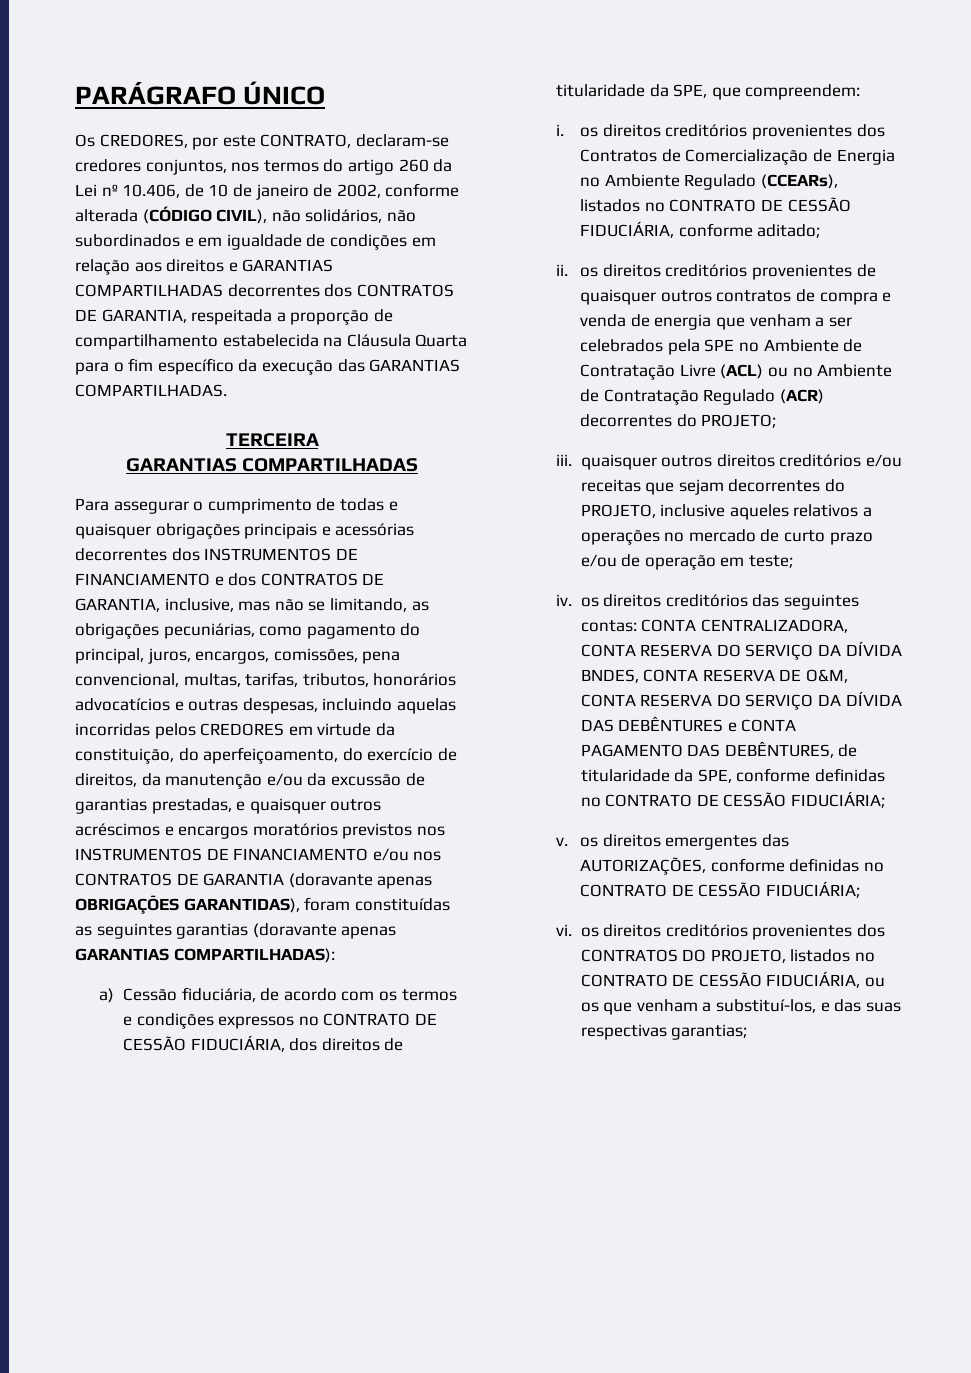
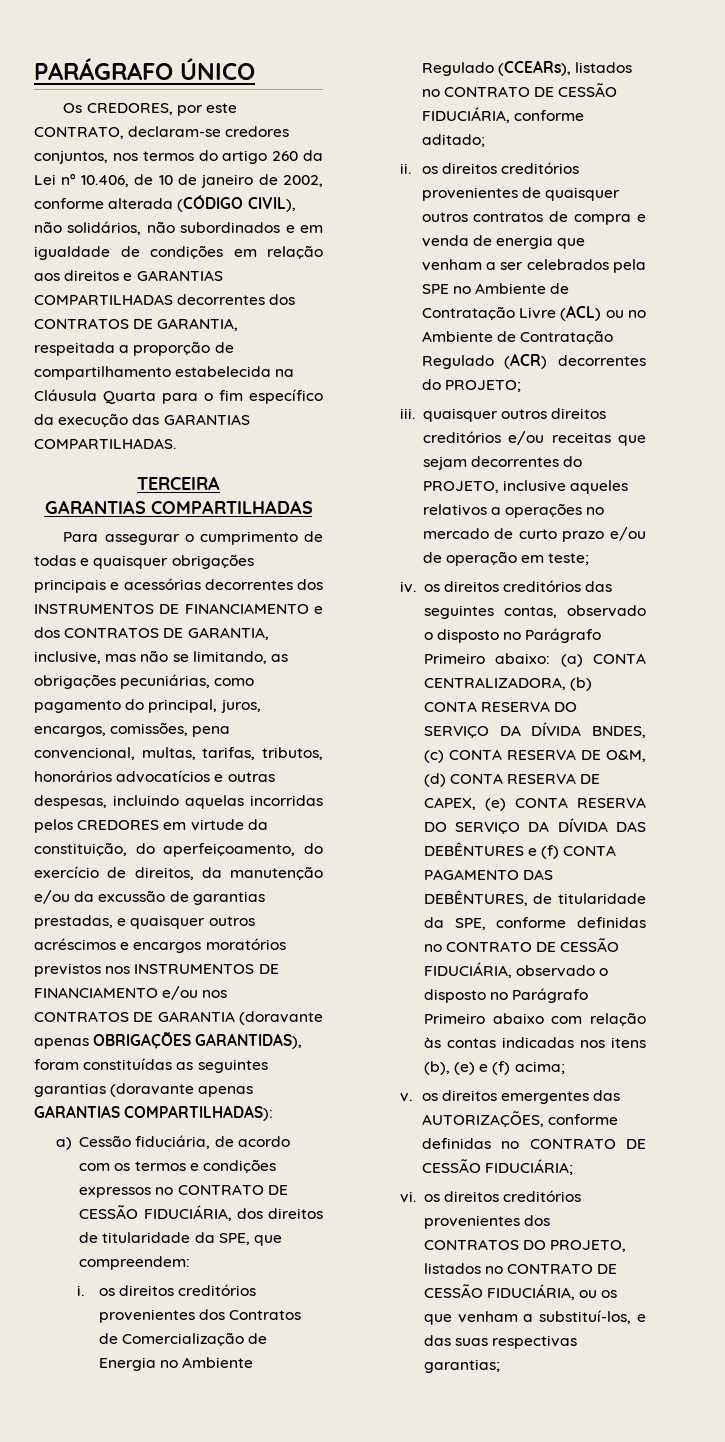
- iv. os direitos creditórios das seguintes contas: CONTA CENTRALIZADORA, CONTA RESERVA DO SERVIÇO DA DÍVIDA BNDES, CONTA RESERVA DE O&M, CONTA RESERVA DO SERVIÇO DA DÍVIDA DAS DEBÊNTURES e CONTA PAGAMENTO DAS DEBÊNTURES, de titularidade da SPE, conforme definidas no CONTRATO DE CESSÃO FIDUCIÁRIA;
+ iv. os direitos creditórios das seguintes contas, observado o disposto no Parágrafo Primeiro abaixo: (a) CONTA CENTRALIZADORA, (b) CONTA RESERVA DO SERVIÇO DA DÍVIDA BNDES, (c) CONTA RESERVA DE O&M, (d) CONTA RESERVA DE CAPEX, (e) CONTA RESERVA DO SERVIÇO DA DÍVIDA DAS DEBÊNTURES e (f) CONTA PAGAMENTO DAS DEBÊNTURES, de titularidade da SPE, conforme definidas no CONTRATO DE CESSÃO FIDUCIÁRIA, observado o disposto no Parágrafo Primeiro abaixo com relação às contas indicadas nos itens (b), (e) e (f) acima;

